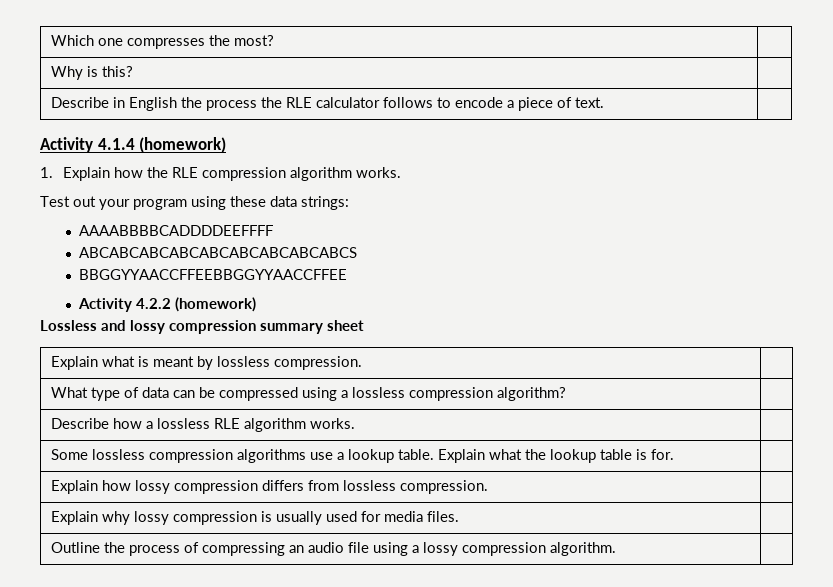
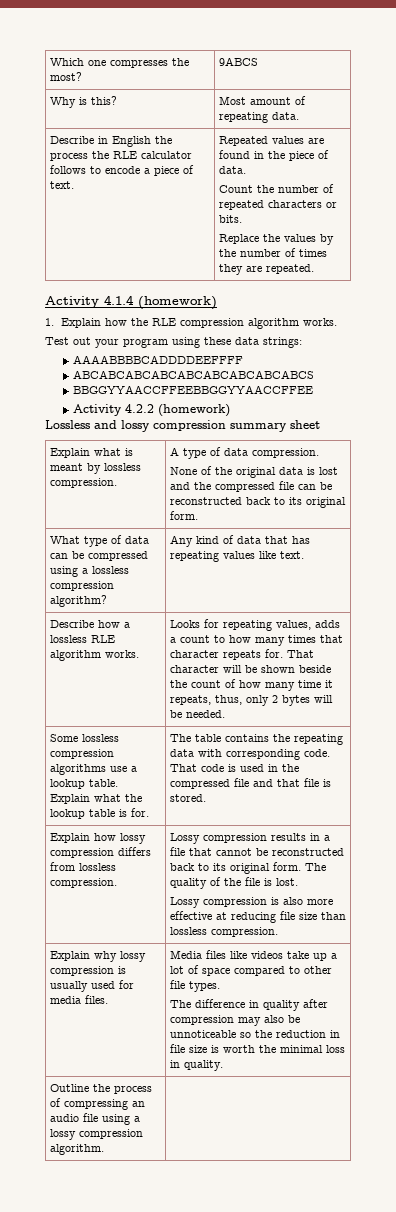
- Which one compresses the most? |
+ Which one compresses the most? | 9ABCS
- Why is this? |
+ Why is this? | Most amount of repeating data.
+ Repeated values are found in the piece of data.
+ Count the number of repeated characters or bits.
+ Replace the values by the number of times they are repeated.
- Explain what is meant by lossless compression. |
+ Explain what is meant by lossless compression. | A type of data compression.
+ None of the original data is lost and the compressed file can be reconstructed back to its original form.
- What type of data can be compressed using a lossless compression algorithm? |
+ What type of data can be compressed using a lossless compression algorithm? | Any kind of data that has repeating values like text.
+ Looks for repeating values, adds a count to how many times that character repeats for. That character will be shown beside the count of how many time it repeats, thus, only 2 bytes will be needed.
- Some lossless compression algorithms use a lookup table. Explain what the lookup table is for. |
+ Some lossless compression algorithms use a lookup table. Explain what the lookup table is for. | The table contains the repeating data with corresponding code. That code is used in the compressed file and that file is stored.
+ Lossy compression results in a file that cannot be reconstructed back to its original form. The quality of the file is lost.
+ Lossy compression is also more effective at reducing file size than lossless compression.
+ Media files like videos take up a lot of space compared to other file types.
+ The difference in quality after compression may also be unnoticeable so the reduction in file size is worth the minimal loss in quality.

